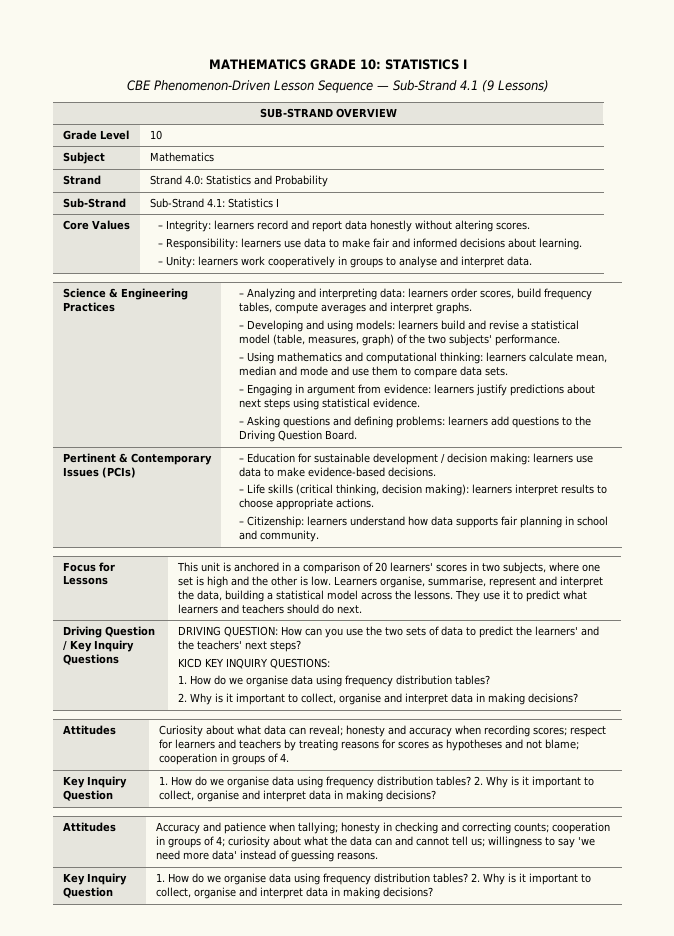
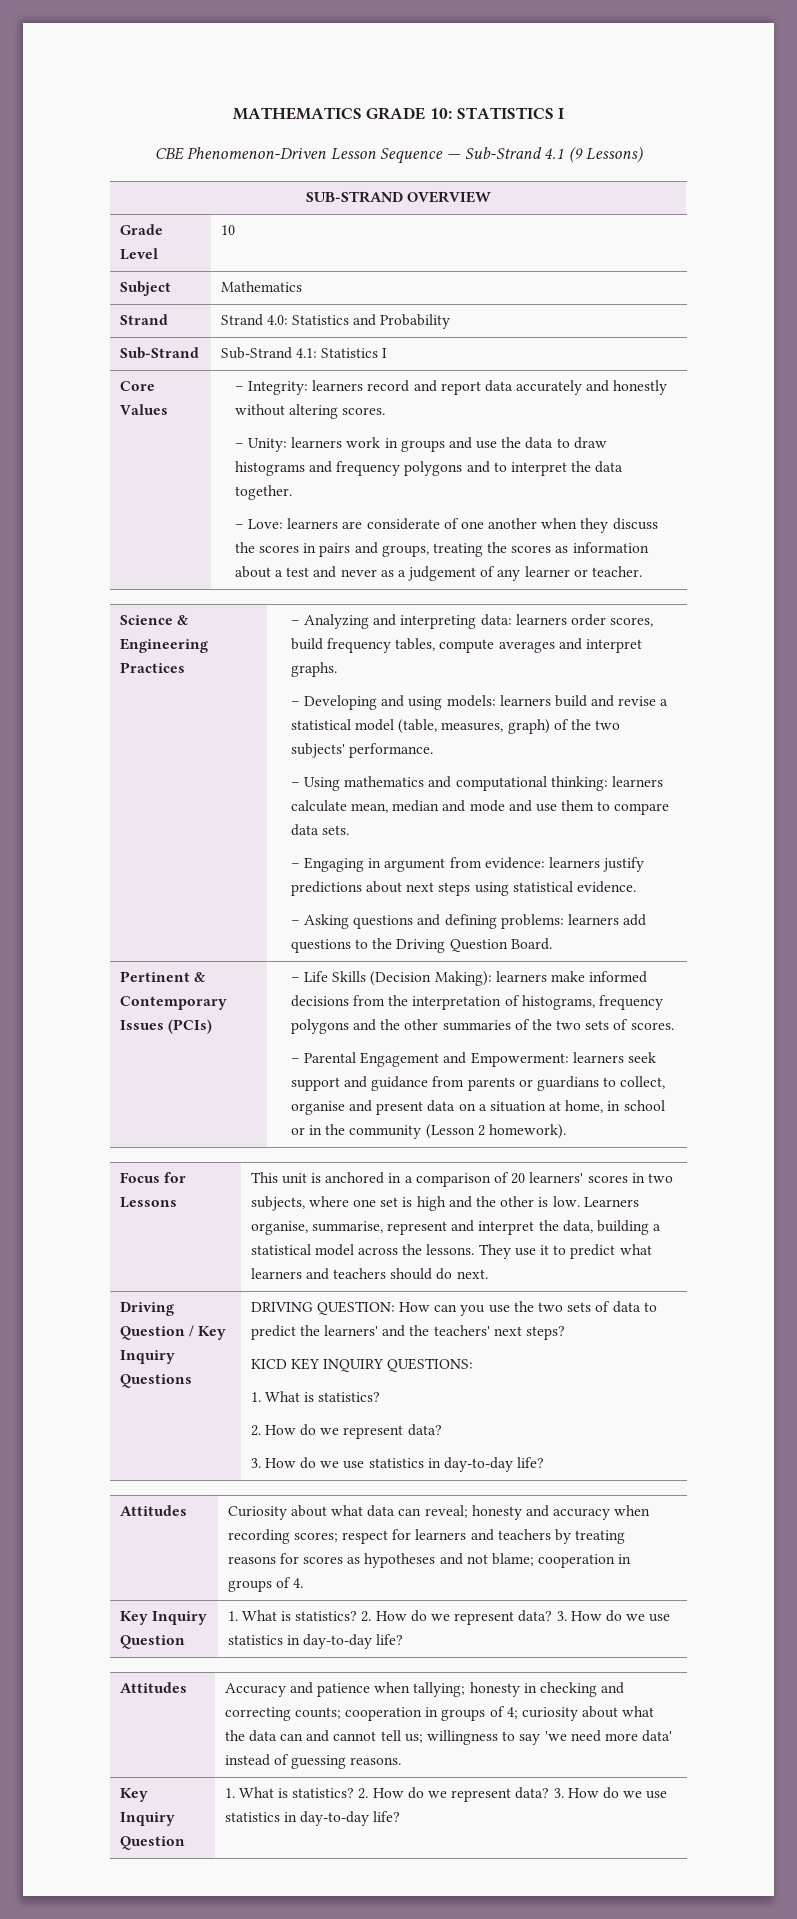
- – Integrity: learners record and report data honestly without altering scores.
+ – Integrity: learners record and report data accurately and honestly without altering scores.
- – Responsibility: learners use data to make fair and informed decisions about learning.
- – Unity: learners work cooperatively in groups to analyse and interpret data.
+ – Unity: learners work in groups and use the data to draw histograms and frequency polygons and to interpret the data together.
+ – Love: learners are considerate of one another when they discuss the scores in pairs and groups, treating the scores as information about a test and never as a judgement of any learner or teacher.
- – Education for sustainable development / decision making: learners use data to make evidence-based decisions.
- – Life skills (critical thinking, decision making): learners interpret results to choose appropriate actions.
- – Citizenship: learners understand how data supports fair planning in school and community.
+ – Life Skills (Decision Making): learners make informed decisions from the interpretation of histograms, frequency polygons and the other summaries of the two sets of scores.
+ – Parental Engagement and Empowerment: learners seek support and guidance from parents or guardians to collect, organise and present data on a situation at home, in school or in the community (Lesson 2 homework).
  KICD KEY INQUIRY QUESTIONS:
- 1. How do we organise data using frequency distribution tables?
- 2. Why is it important to collect, organise and interpret data in making decisions?
+ 1. What is statistics?
+ 2. How do we represent data?
+ 3. How do we use statistics in day-to-day life?
  Attitudes | Curiosity about what data can reveal; honesty and accuracy when recording scores; respect for learners and teachers by treating reasons for scores as hypotheses and not blame; cooperation in groups of 4.
- Key Inquiry Question | 1. How do we organise data using frequency distribution tables? 2. Why is it important to collect, organise and interpret data in making decisions?
+ Key Inquiry Question | 1. What is statistics? 2. How do we represent data? 3. How do we use statistics in day-to-day life?
  Attitudes | Accuracy and patience when tallying; honesty in checking and correcting counts; cooperation in groups of 4; curiosity about what the data can and cannot tell us; willingness to say 'we need more data' instead of guessing reasons.
- Key Inquiry Question | 1. How do we organise data using frequency distribution tables? 2. Why is it important to collect, organise and interpret data in making decisions?
+ Key Inquiry Question | 1. What is statistics? 2. How do we represent data? 3. How do we use statistics in day-to-day life?

